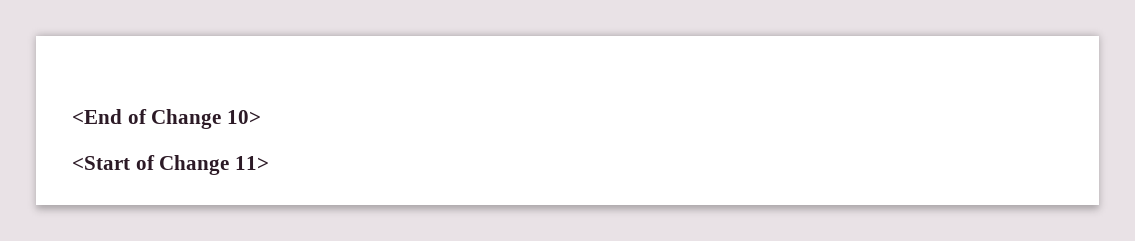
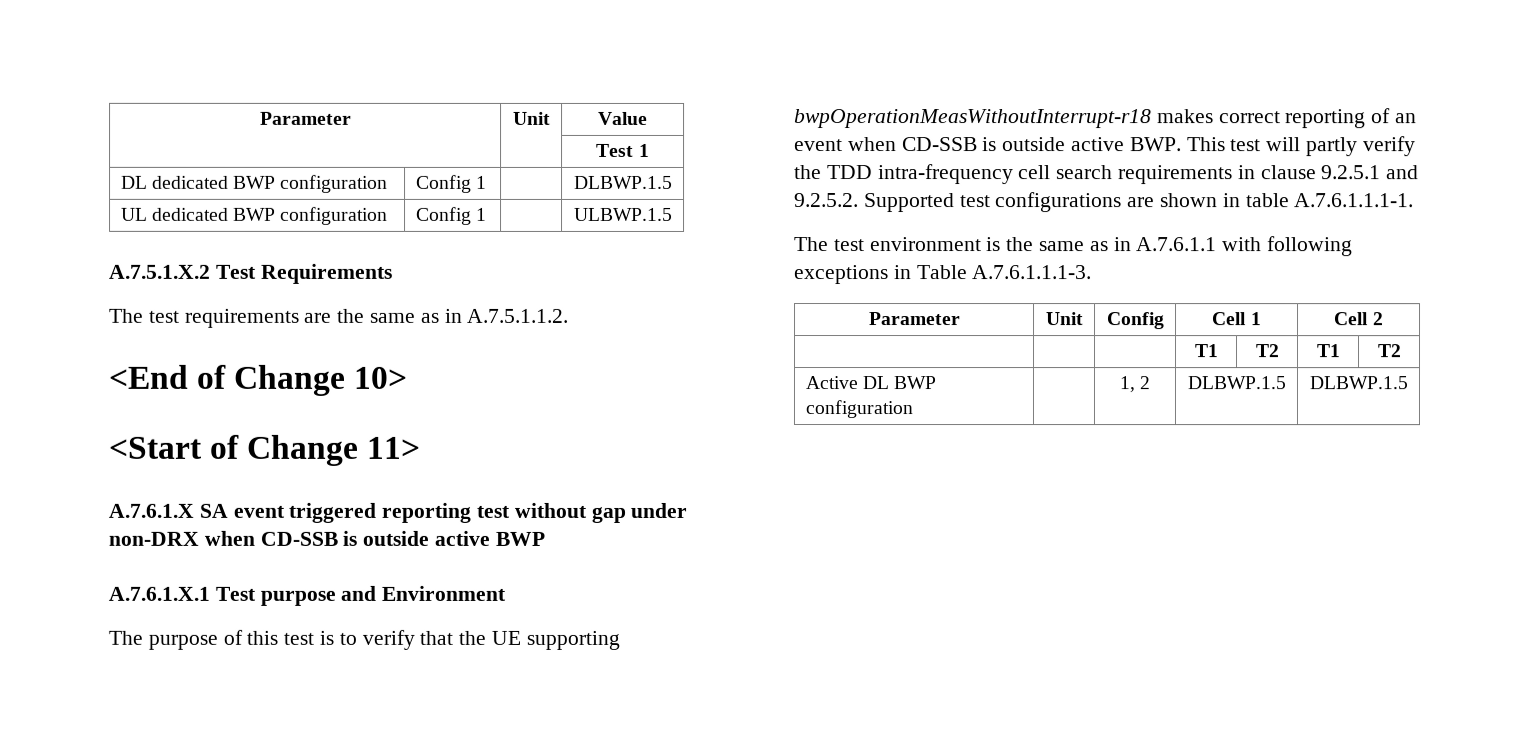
+ Parameter | Unit | Value
+ | | Test 1
+ DL dedicated BWP configuration | Config 1 | | DLBWP.1.5
+ UL dedicated BWP configuration | Config 1 | | ULBWP.1.5
+ A.7.5.1.X.2 Test Requirements
+ The test requirements are the same as in A.7.5.1.1.2.
+ A.7.6.1.X SA event triggered reporting test without gap under non-DRX when CD-SSB is outside active BWP
+ A.7.6.1.X.1 Test purpose and Environment
+ The purpose of this test is to verify that the UE supporting bwpOperationMeasWithoutInterrupt-r18 makes correct reporting of an event when CD-SSB is outside active BWP. This test will partly verify the TDD intra-frequency cell search requirements in clause 9.2.5.1 and 9.2.5.2. Supported test configurations are shown in table A.7.6.1.1.1-1.
+ The test environment is the same as in A.7.6.1.1 with following exceptions in Table A.7.6.1.1.1-3.
+ Parameter | Unit | Config | Cell 1 | Cell 2
+ | | | T1 | T2 | T1 | T2
+ Active DL BWP configuration | | 1, 2 | DLBWP.1.5 | DLBWP.1.5

